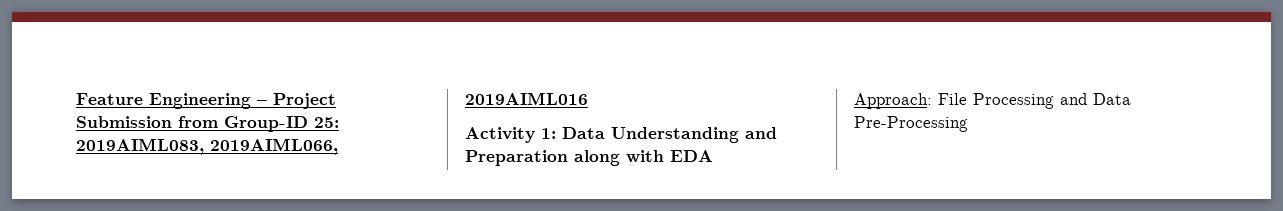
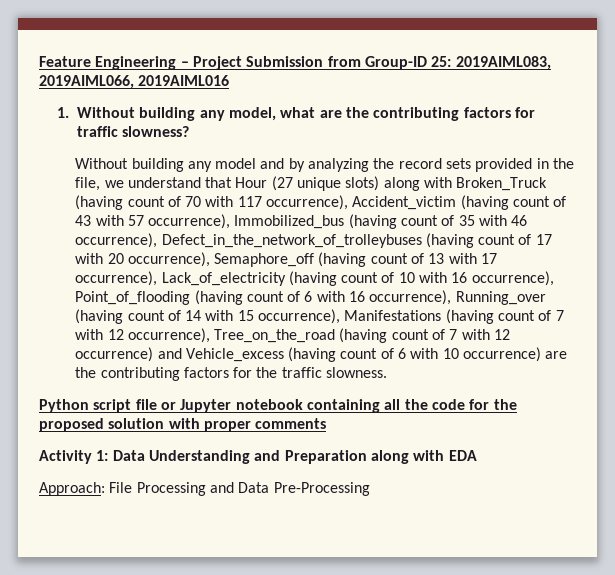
+ 1. Without building any model, what are the contributing factors for traffic slowness?
+ Without building any model and by analyzing the record sets provided in the file, we understand that Hour (27 unique slots) along with Broken_Truck (having count of 70 with 117 occurrence), Accident_victim (having count of 43 with 57 occurrence), Immobilized_bus (having count of 35 with 46 occurrence), Defect_in_the_network_of_trolleybuses (having count of 17 with 20 occurrence), Semaphore_off (having count of 13 with 17 occurrence), Lack_of_electricity (having count of 10 with 16 occurrence), Point_of_flooding (having count of 6 with 16 occurrence), Running_over (having count of 14 with 15 occurrence), Manifestations (having count of 7 with 12 occurrence), Tree_on_the_road (having count of 7 with 12 occurrence) and Vehicle_excess (having count of 6 with 10 occurrence) are the contributing factors for the traffic slowness.
+ Python script file or Jupyter notebook containing all the code for the proposed solution with proper comments

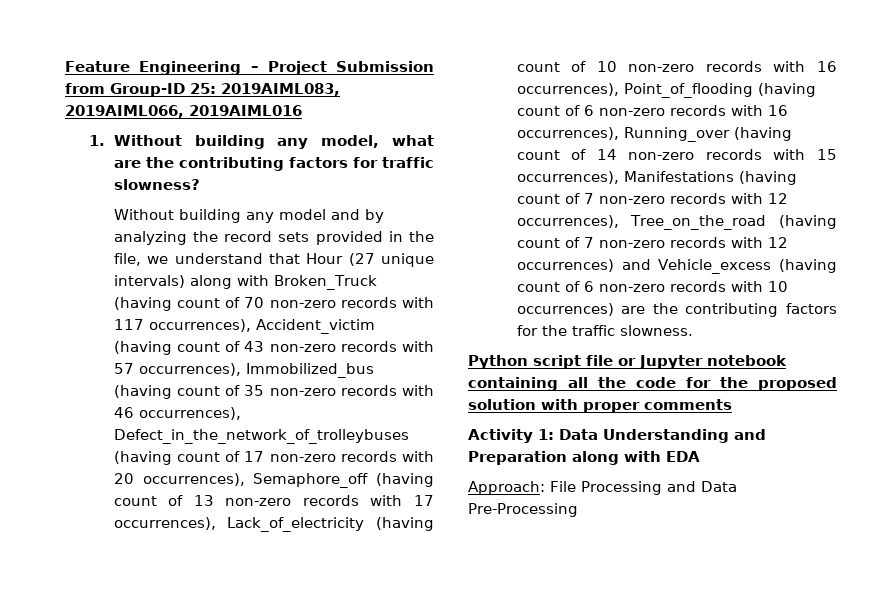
- Without building any model and by analyzing the record sets provided in the file, we understand that Hour (27 unique slots) along with Broken_Truck (having count of 70 with 117 occurrence), Accident_victim (having count of 43 with 57 occurrence), Immobilized_bus (having count of 35 with 46 occurrence), Defect_in_the_network_of_trolleybuses (having count of 17 with 20 occurrence), Semaphore_off (having count of 13 with 17 occurrence), Lack_of_electricity (having count of 10 with 16 occurrence), Point_of_flooding (having count of 6 with 16 occurrence), Running_over (having count of 14 with 15 occurrence), Manifestations (having count of 7 with 12 occurrence), Tree_on_the_road (having count of 7 with 12 occurrence) and Vehicle_excess (having count of 6 with 10 occurrence) are the contributing factors for the traffic slowness.
+ Without building any model and by analyzing the record sets provided in the file, we understand that Hour (27 unique intervals) along with Broken_Truck (having count of 70 non-zero records with 117 occurrences), Accident_victim (having count of 43 non-zero records with 57 occurrences), Immobilized_bus (having count of 35 non-zero records with 46 occurrences), Defect_in_the_network_of_trolleybuses (having count of 17 non-zero records with 20 occurrences), Semaphore_off (having count of 13 non-zero records with 17 occurrences), Lack_of_electricity (having count of 10 non-zero records with 16 occurrences), Point_of_flooding (having count of 6 non-zero records with 16 occurrences), Running_over (having count of 14 non-zero records with 15 occurrences), Manifestations (having count of 7 non-zero records with 12 occurrences), Tree_on_the_road (having count of 7 non-zero records with 12 occurrences) and Vehicle_excess (having count of 6 non-zero records with 10 occurrences) are the contributing factors for the traffic slowness.

